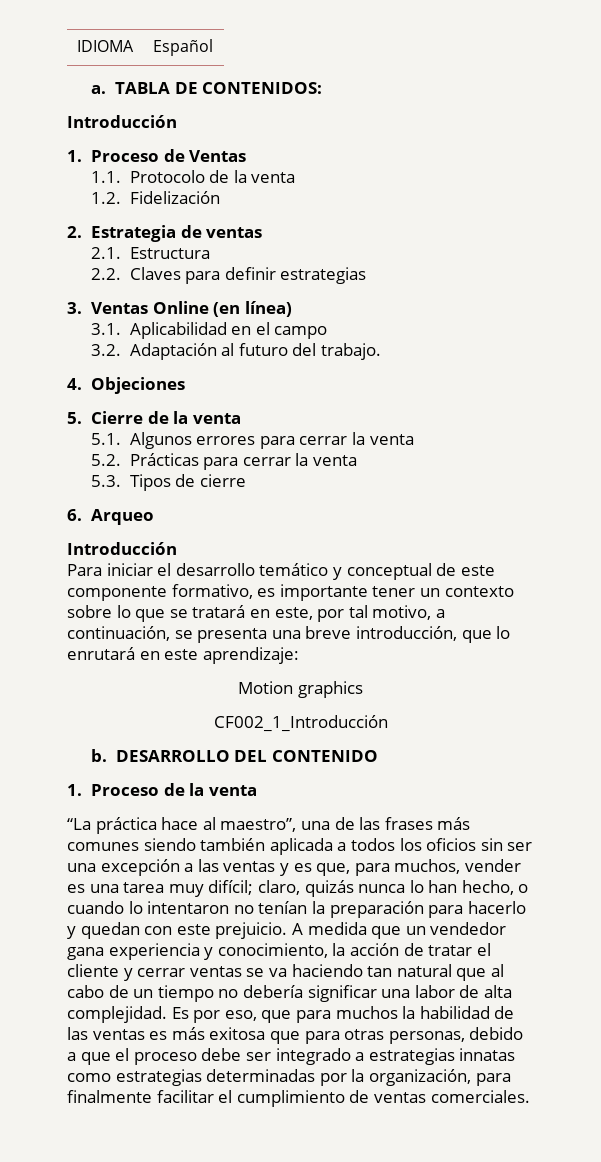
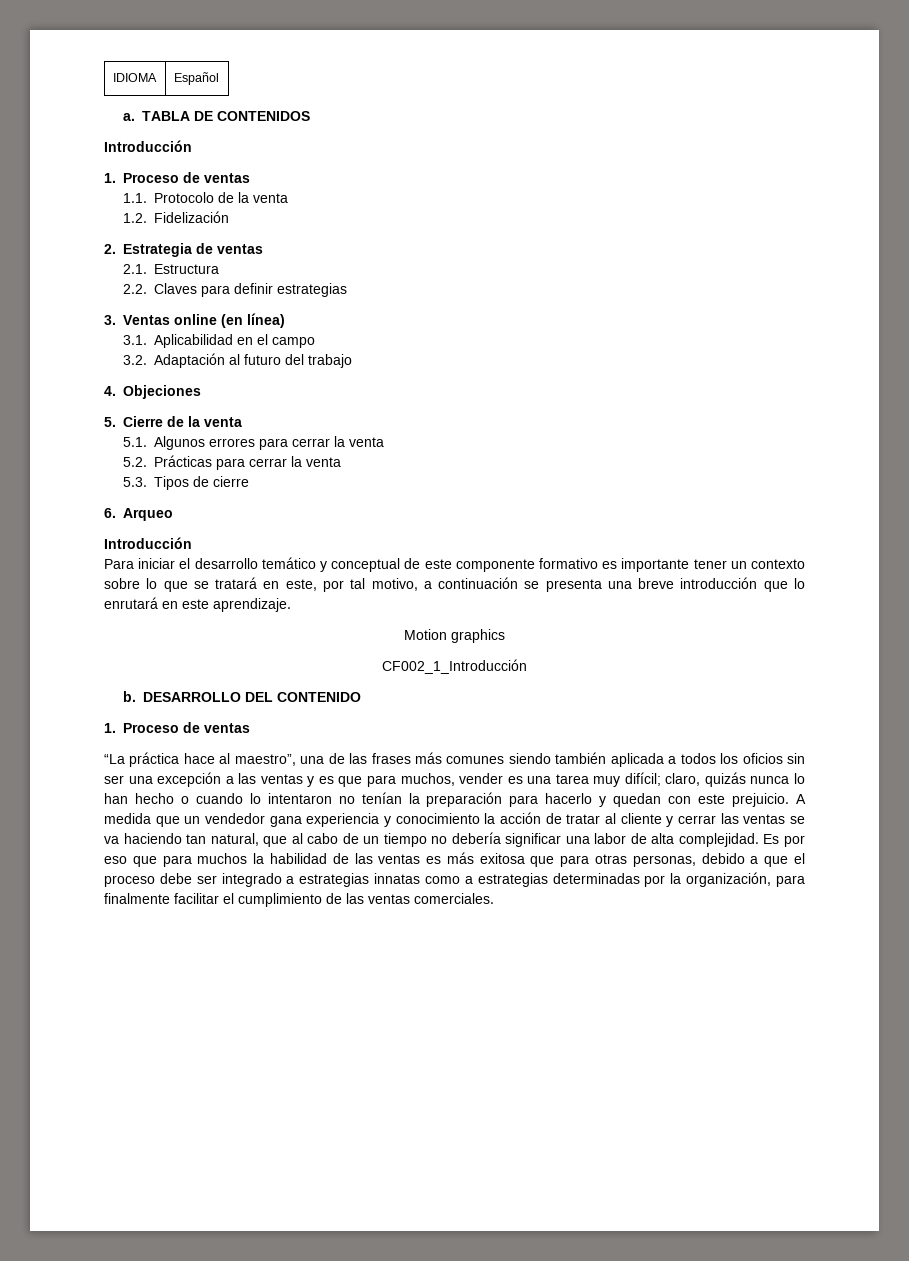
- TABLA DE CONTENIDOS:
+ TABLA DE CONTENIDOS
  Introducción
- 1. Proceso de Ventas
+ 1. Proceso de ventas
- 3. Ventas Online (en línea)
+ 3. Ventas online (en línea)
- 3.2. Adaptación al futuro del trabajo.
+ 3.2. Adaptación al futuro del trabajo
- Para iniciar el desarrollo temático y conceptual de este componente formativo, es importante tener un contexto sobre lo que se tratará en este, por tal motivo, a continuación, se presenta una breve introducción, que lo enrutará en este aprendizaje:
+ Para iniciar el desarrollo temático y conceptual de este componente formativo es importante tener un contexto sobre lo que se tratará en este, por tal motivo, a continuación se presenta una breve introducción que lo enrutará en este aprendizaje.
  DESARROLLO DEL CONTENIDO
- 1. Proceso de la venta
+ 1. Proceso de ventas
- “La práctica hace al maestro”, una de las frases más comunes siendo también aplicada a todos los oficios sin ser una excepción a las ventas y es que, para muchos, vender es una tarea muy difícil; claro, quizás nunca lo han hecho, o cuando lo intentaron no tenían la preparación para hacerlo y quedan con este prejuicio.
+ “La práctica hace al maestro”, una de las frases más comunes siendo también aplicada a todos los oficios sin ser una excepción a las ventas y es que para muchos, vender es una tarea muy difícil; claro, quizás nunca lo han hecho o cuando lo intentaron no tenían la preparación para hacerlo y quedan con este prejuicio.
- A medida que un vendedor gana experiencia y conocimiento, la acción de tratar el cliente y cerrar ventas se va haciendo tan natural que al cabo de un tiempo no debería significar una labor de alta complejidad.
+ A medida que un vendedor gana experiencia y conocimiento la acción de tratar al cliente y cerrar las ventas se va haciendo tan natural, que al cabo de un tiempo no debería significar una labor de alta complejidad.
- Es por eso, que para muchos la habilidad de las ventas es más exitosa que para otras personas, debido a que el proceso debe ser integrado a estrategias innatas como estrategias determinadas por la organización, para finalmente facilitar el cumplimiento de ventas comerciales.
+ Es por eso que para muchos la habilidad de las ventas es más exitosa que para otras personas, debido a que el proceso debe ser integrado a estrategias innatas como a estrategias determinadas por la organización, para finalmente facilitar el cumplimiento de las ventas comerciales.

